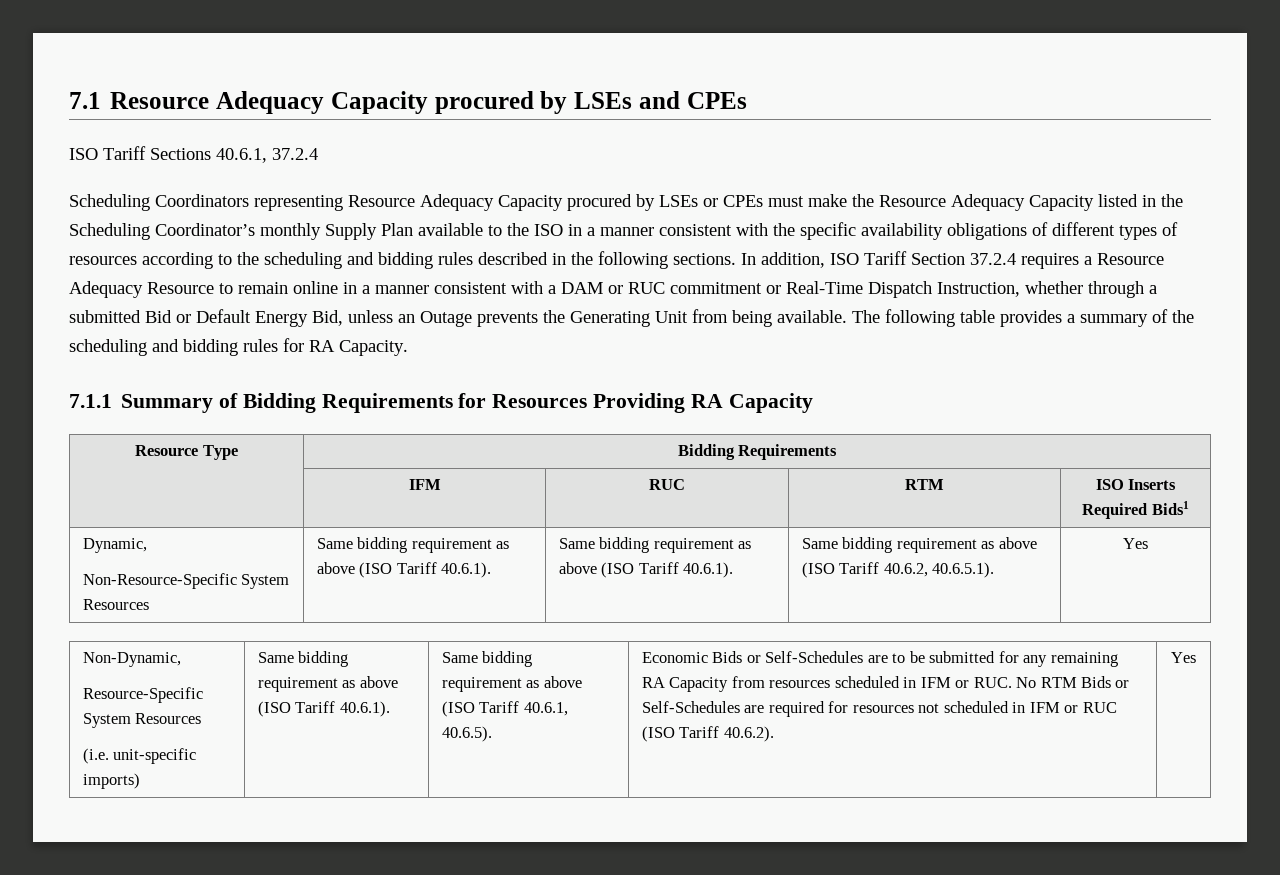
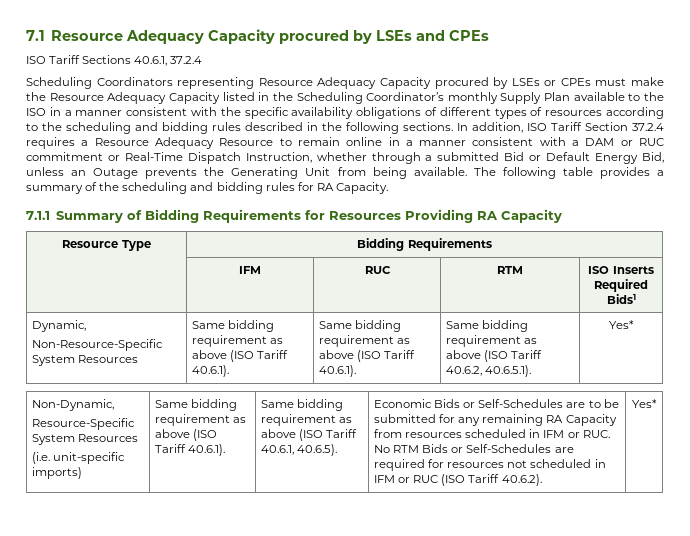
  Dynamic,
- Non-Resource-Specific System Resources | Same bidding requirement as above (ISO Tariff 40.6.1). | Same bidding requirement as above (ISO Tariff 40.6.1). | Same bidding requirement as above (ISO Tariff 40.6.2, 40.6.5.1). | Yes
+ Non-Resource-Specific System Resources | Same bidding requirement as above (ISO Tariff 40.6.1). | Same bidding requirement as above (ISO Tariff 40.6.1). | Same bidding requirement as above (ISO Tariff 40.6.2, 40.6.5.1). | Yes*
- Economic Bids or Self-Schedules are to be submitted for any remaining RA Capacity from resources scheduled in IFM or RUC. No RTM Bids or Self-Schedules are required for resources not scheduled in IFM or RUC (ISO Tariff 40.6.2). | Yes
+ Economic Bids or Self-Schedules are to be submitted for any remaining RA Capacity from resources scheduled in IFM or RUC. No RTM Bids or Self-Schedules are required for resources not scheduled in IFM or RUC (ISO Tariff 40.6.2). | Yes*

